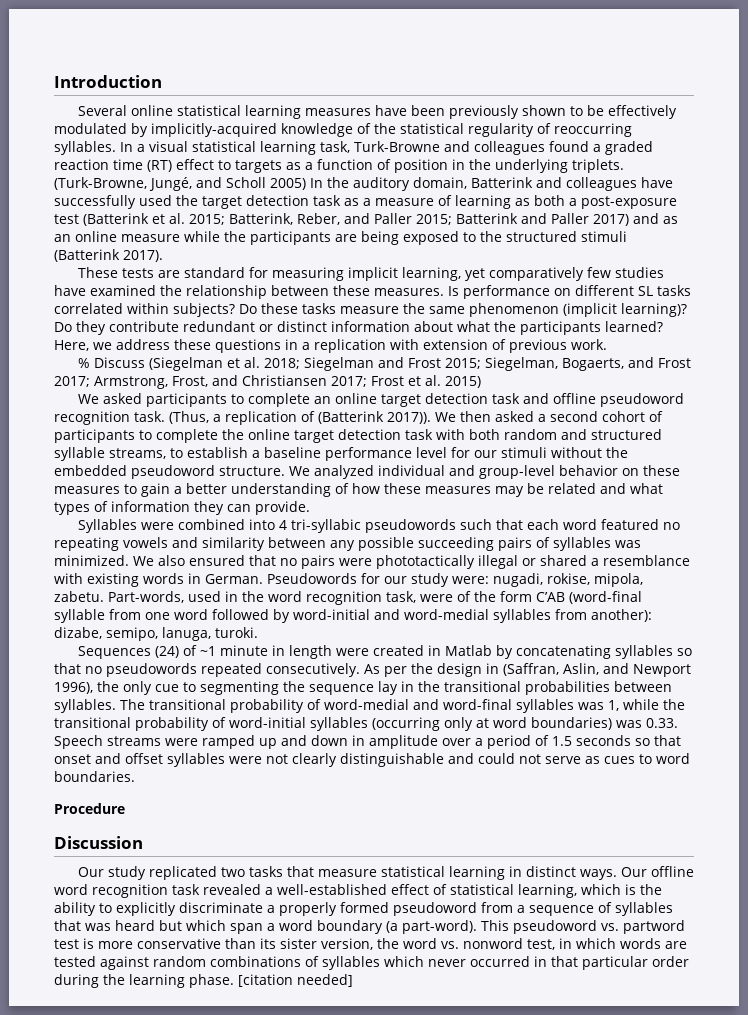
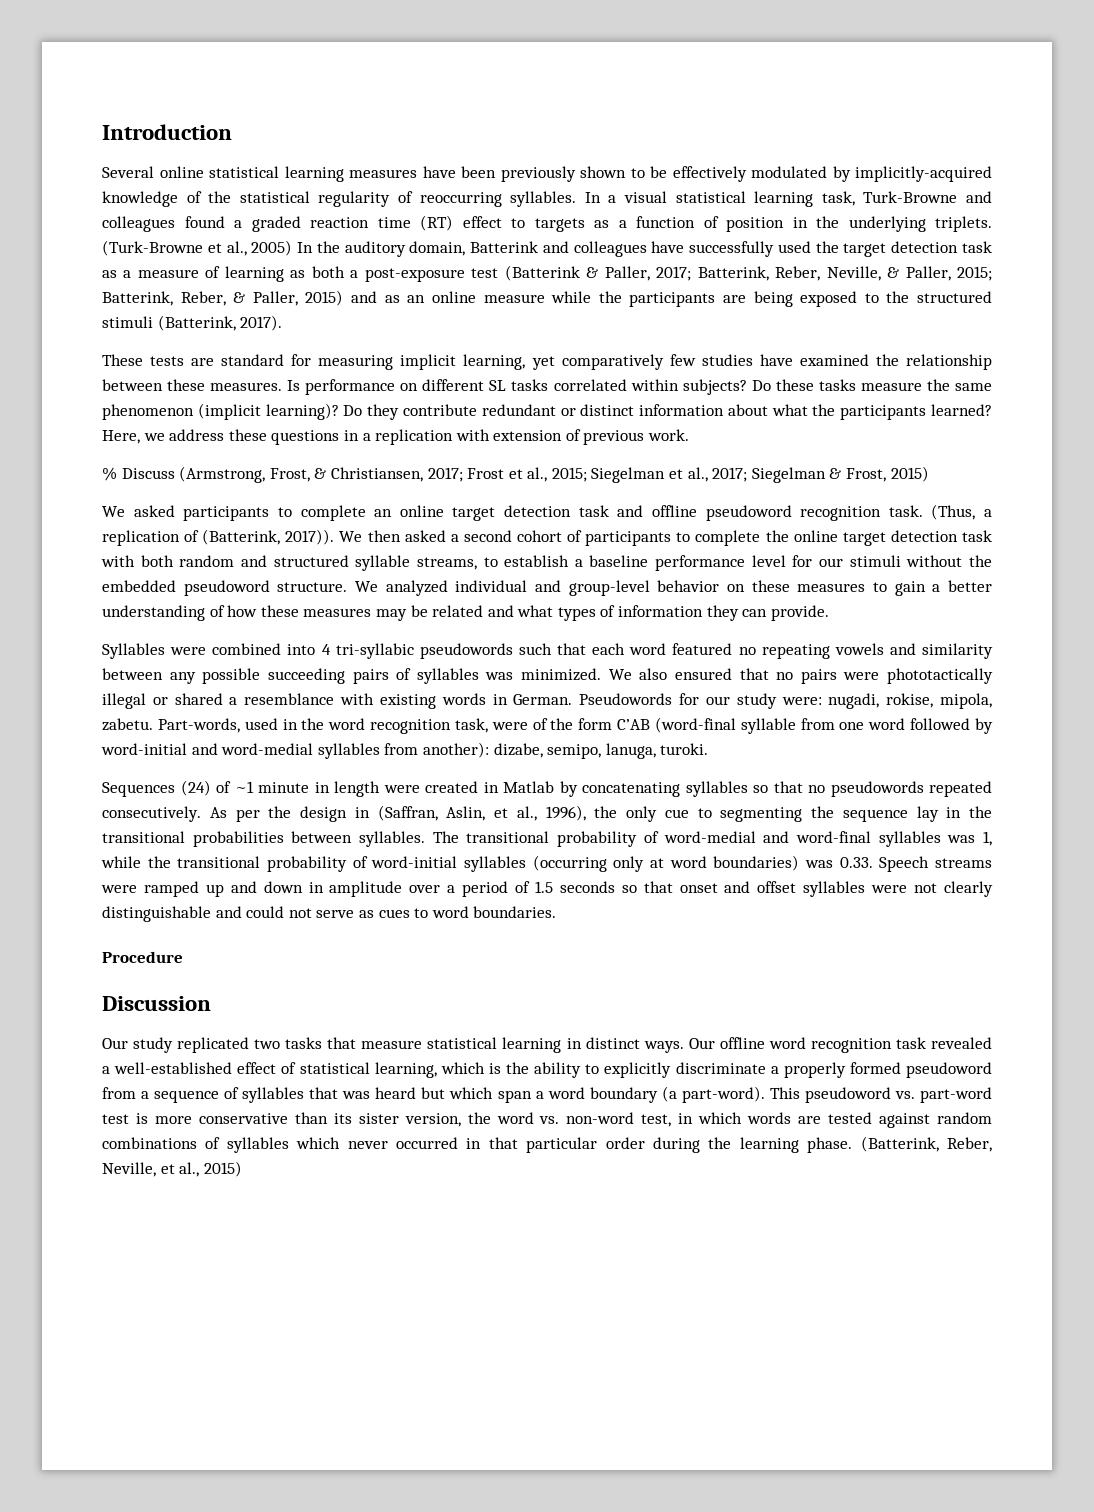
- (Turk-Browne, Jungé, and Scholl 2005) In the auditory domain, Batterink and colleagues have successfully used the target detection task as a measure of learning as both a post-exposure test (Batterink et al. 2015; Batterink, Reber, and Paller 2015; Batterink and Paller 2017) and as an online measure while the participants are being exposed to the structured stimuli (Batterink 2017).
+ (Turk-Browne et al., 2005) In the auditory domain, Batterink and colleagues have successfully used the target detection task as a measure of learning as both a post-exposure test (Batterink & Paller, 2017; Batterink, Reber, Neville, & Paller, 2015; Batterink, Reber, & Paller, 2015) and as an online measure while the participants are being exposed to the structured stimuli (Batterink, 2017).
- % Discuss (Siegelman et al. 2018; Siegelman and Frost 2015; Siegelman, Bogaerts, and Frost 2017; Armstrong, Frost, and Christiansen 2017; Frost et al. 2015)
+ % Discuss (Armstrong, Frost, & Christiansen, 2017; Frost et al., 2015; Siegelman et al., 2017; Siegelman & Frost, 2015)
- (Thus, a replication of (Batterink 2017)).
+ (Thus, a replication of (Batterink, 2017)).
- As per the design in (Saffran, Aslin, and Newport 1996), the only cue to segmenting the sequence lay in the transitional probabilities between syllables.
+ As per the design in (Saffran, Aslin, et al., 1996), the only cue to segmenting the sequence lay in the transitional probabilities between syllables.
- This pseudoword vs. partword test is more conservative than its sister version, the word vs. nonword test, in which words are tested against random combinations of syllables which never occurred in that particular order during the learning phase.
+ This pseudoword vs. part-word test is more conservative than its sister version, the word vs. non-word test, in which words are tested against random combinations of syllables which never occurred in that particular order during the learning phase.
- [citation needed]
+ (Batterink, Reber, Neville, et al., 2015)

